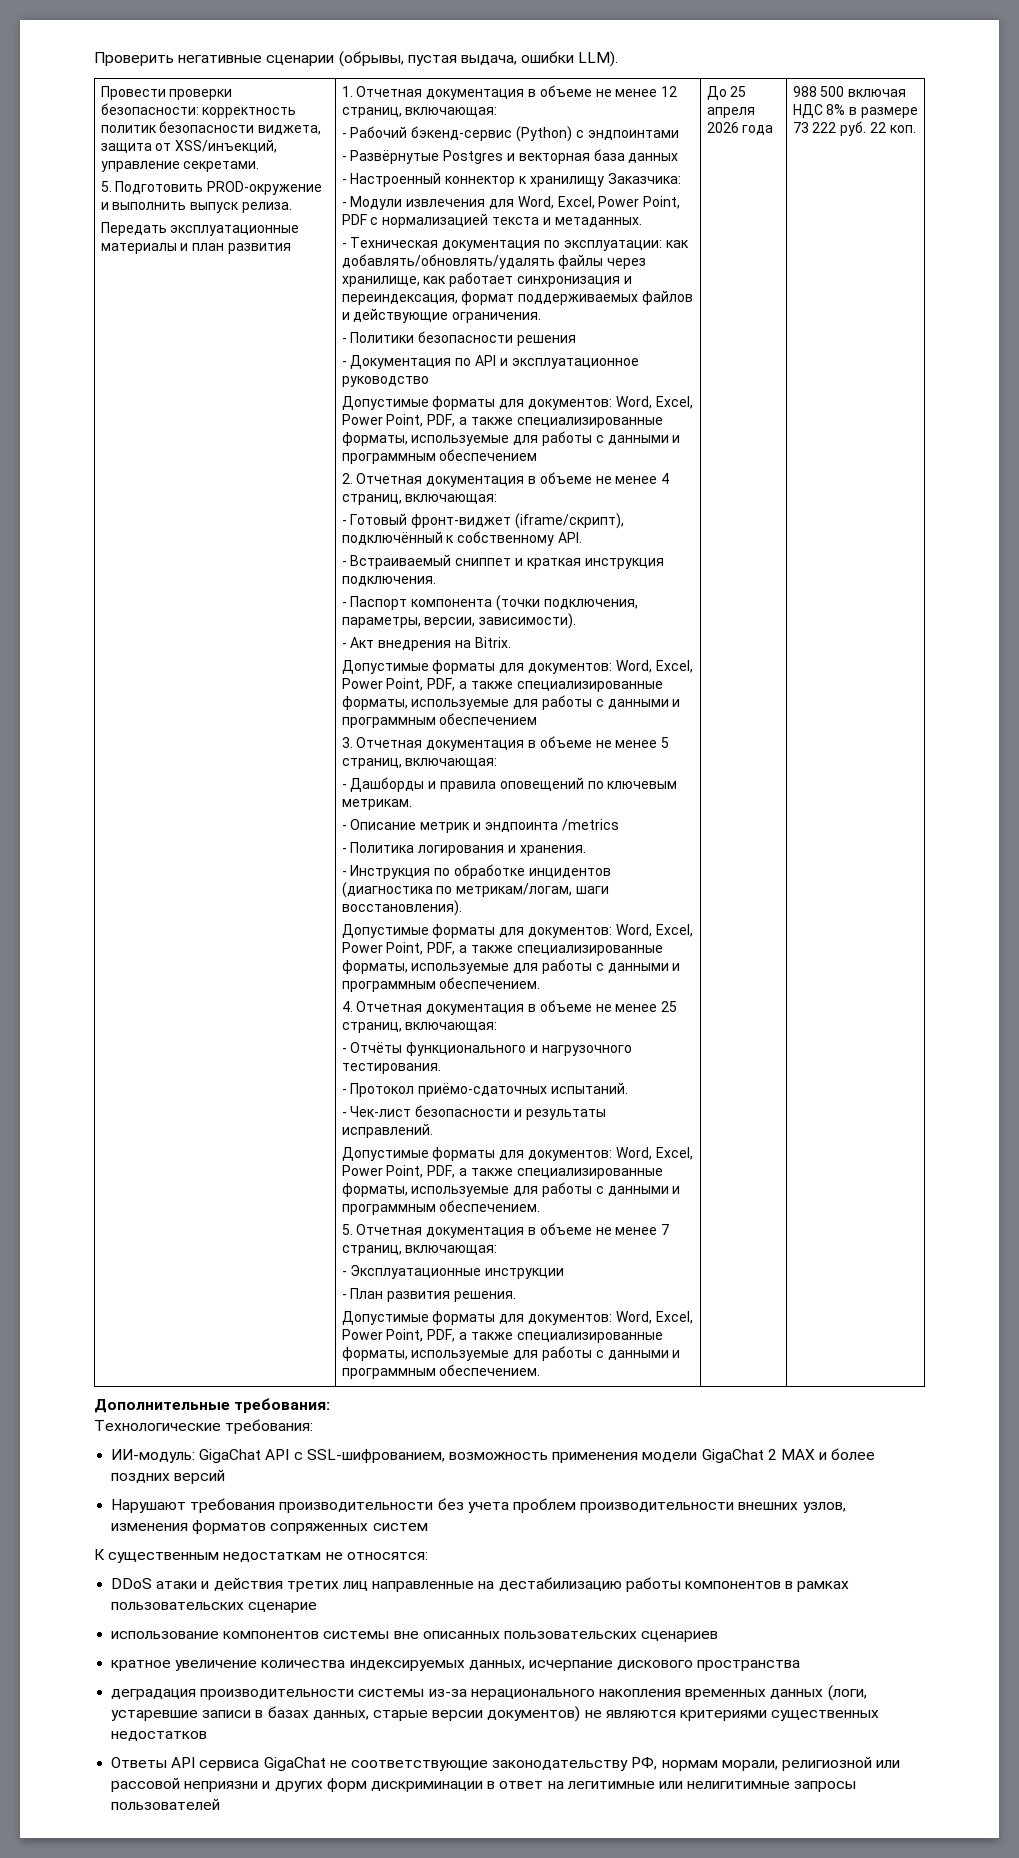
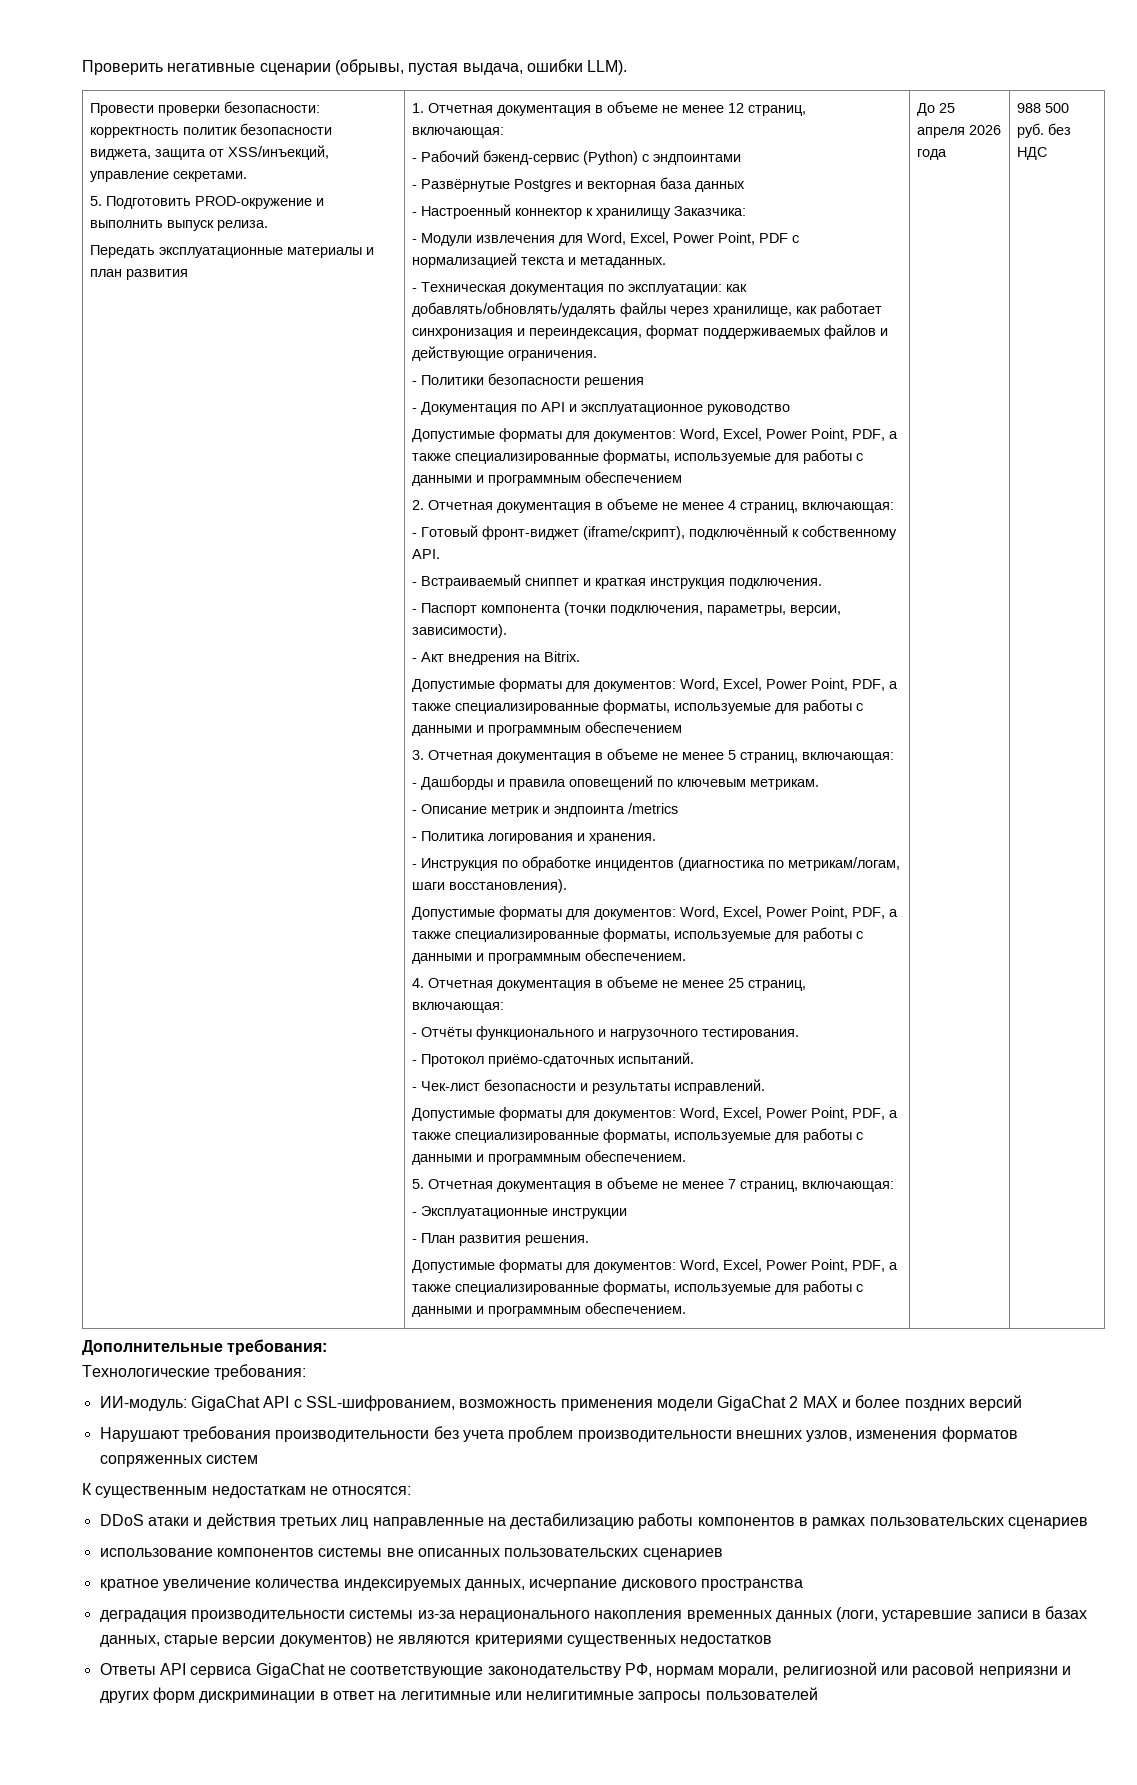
- 988 500 включая НДС 8% в размере 73 222 руб. 22 коп.
+ 988 500 руб. без НДС
- DDoS атаки и действия третих лиц направленные на дестабилизацию работы компонентов в рамках пользовательских сценарие
+ DDoS атаки и действия третьих лиц направленные на дестабилизацию работы компонентов в рамках пользовательских сценариев
- Ответы API сервиса GigaChat не соответствующие законодательству РФ, нормам морали, религиозной или рассовой неприязни и других форм дискриминации в ответ на легитимные или нелигитимные запросы пользователей
+ Ответы API сервиса GigaChat не соответствующие законодательству РФ, нормам морали, религиозной или расовой неприязни и других форм дискриминации в ответ на легитимные или нелигитимные запросы пользователей

